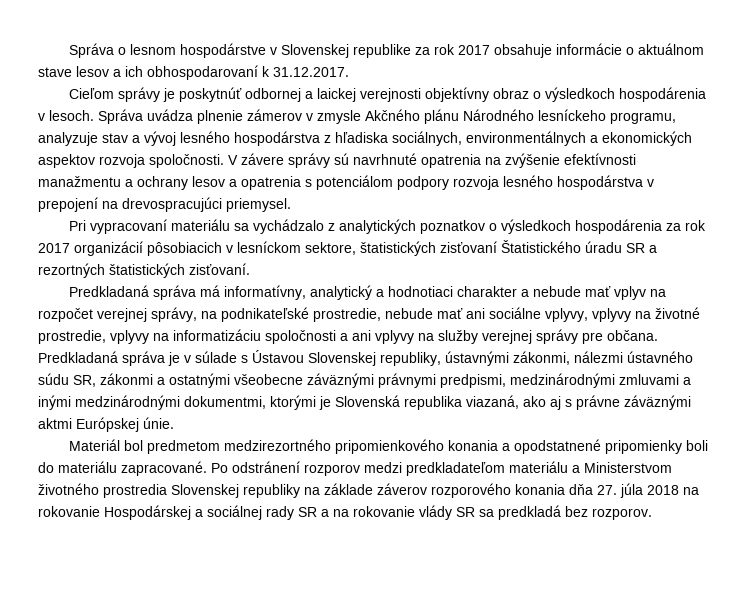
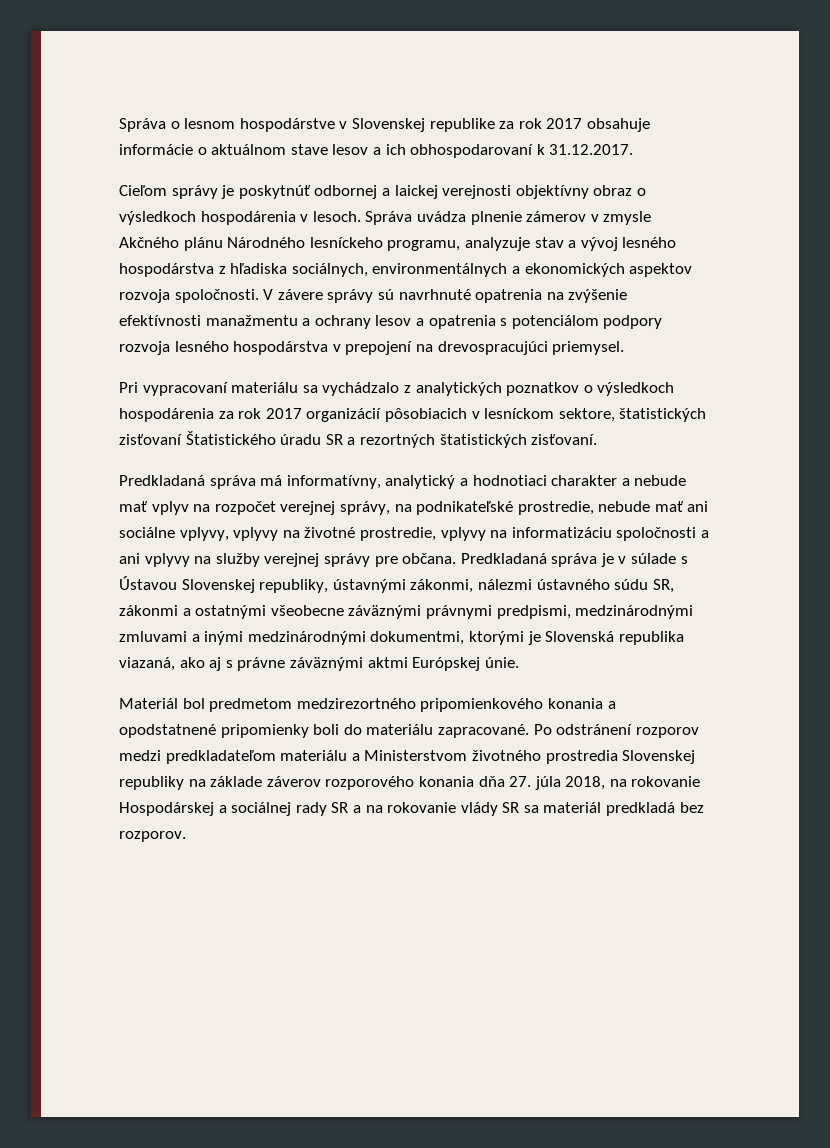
- Po odstránení rozporov medzi predkladateľom materiálu a Ministerstvom životného prostredia Slovenskej republiky na základe záverov rozporového konania dňa 27. júla 2018 na rokovanie Hospodárskej a sociálnej rady SR a na rokovanie vlády SR sa predkladá bez rozporov.
+ Po odstránení rozporov medzi predkladateľom materiálu a Ministerstvom životného prostredia Slovenskej republiky na základe záverov rozporového konania dňa 27. júla 2018, na rokovanie Hospodárskej a sociálnej rady SR a na rokovanie vlády SR sa materiál predkladá bez rozporov.

